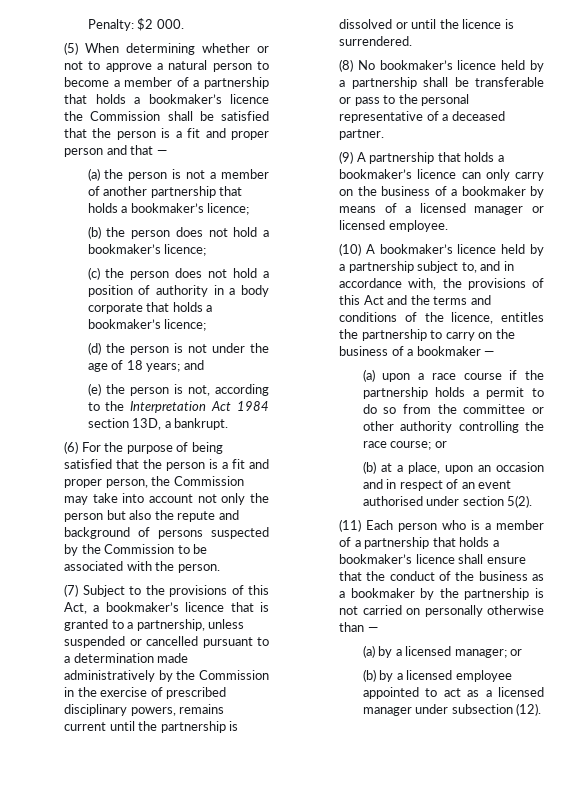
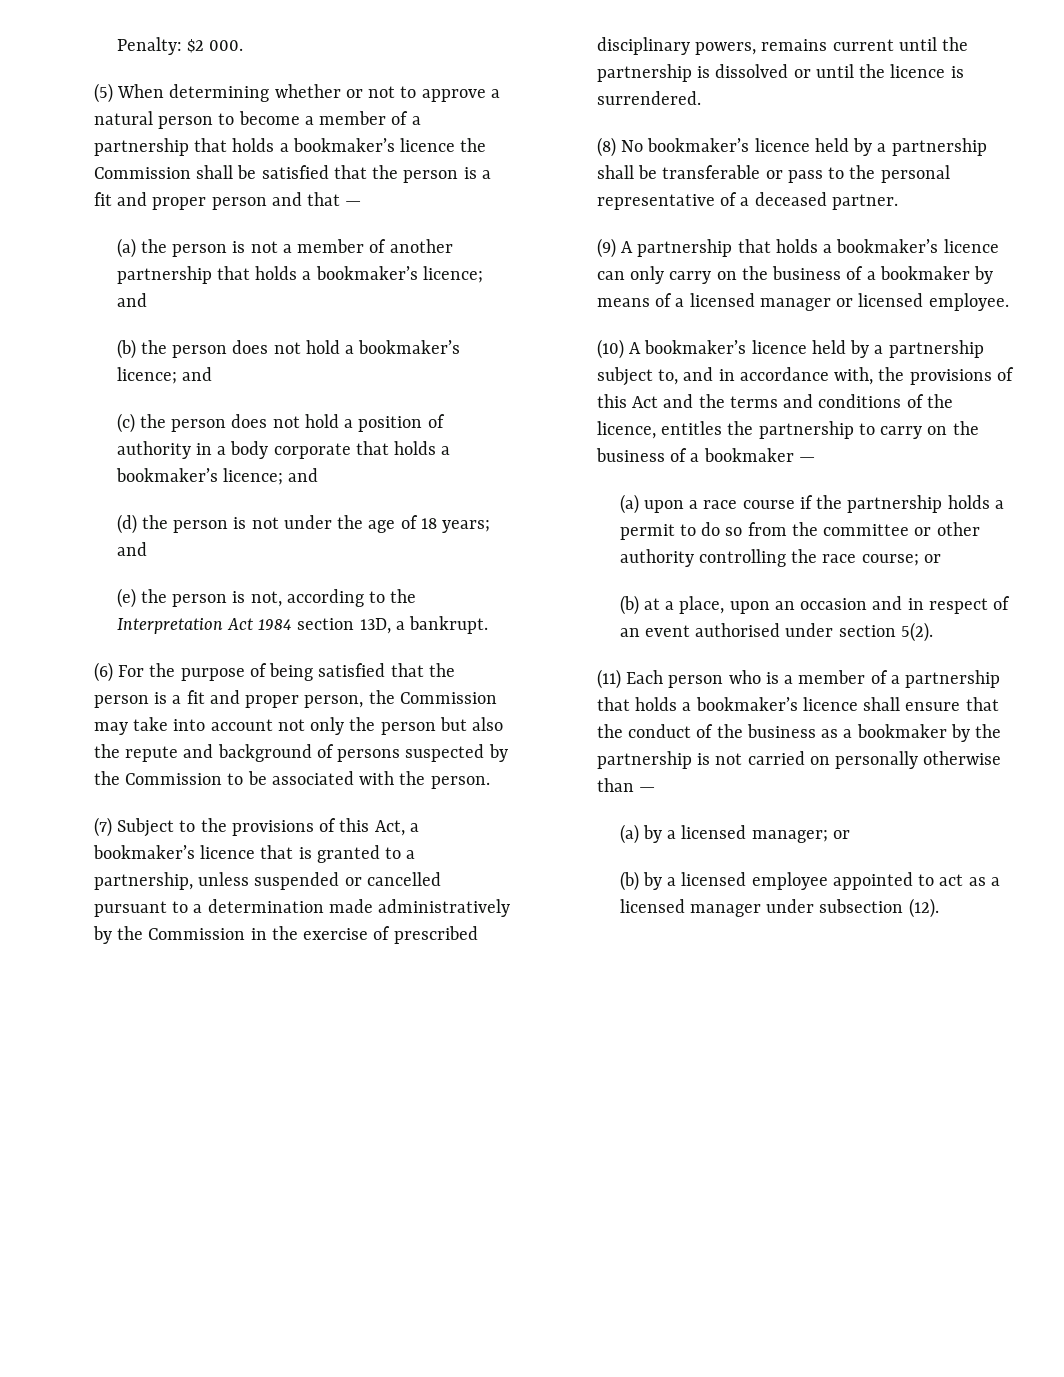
- (a) the person is not a member of another partnership that holds a bookmaker’s licence;
+ (a) the person is not a member of another partnership that holds a bookmaker’s licence; and
- (b) the person does not hold a bookmaker’s licence;
+ (b) the person does not hold a bookmaker’s licence; and
- (c) the person does not hold a position of authority in a body corporate that holds a bookmaker’s licence;
+ (c) the person does not hold a position of authority in a body corporate that holds a bookmaker’s licence; and

